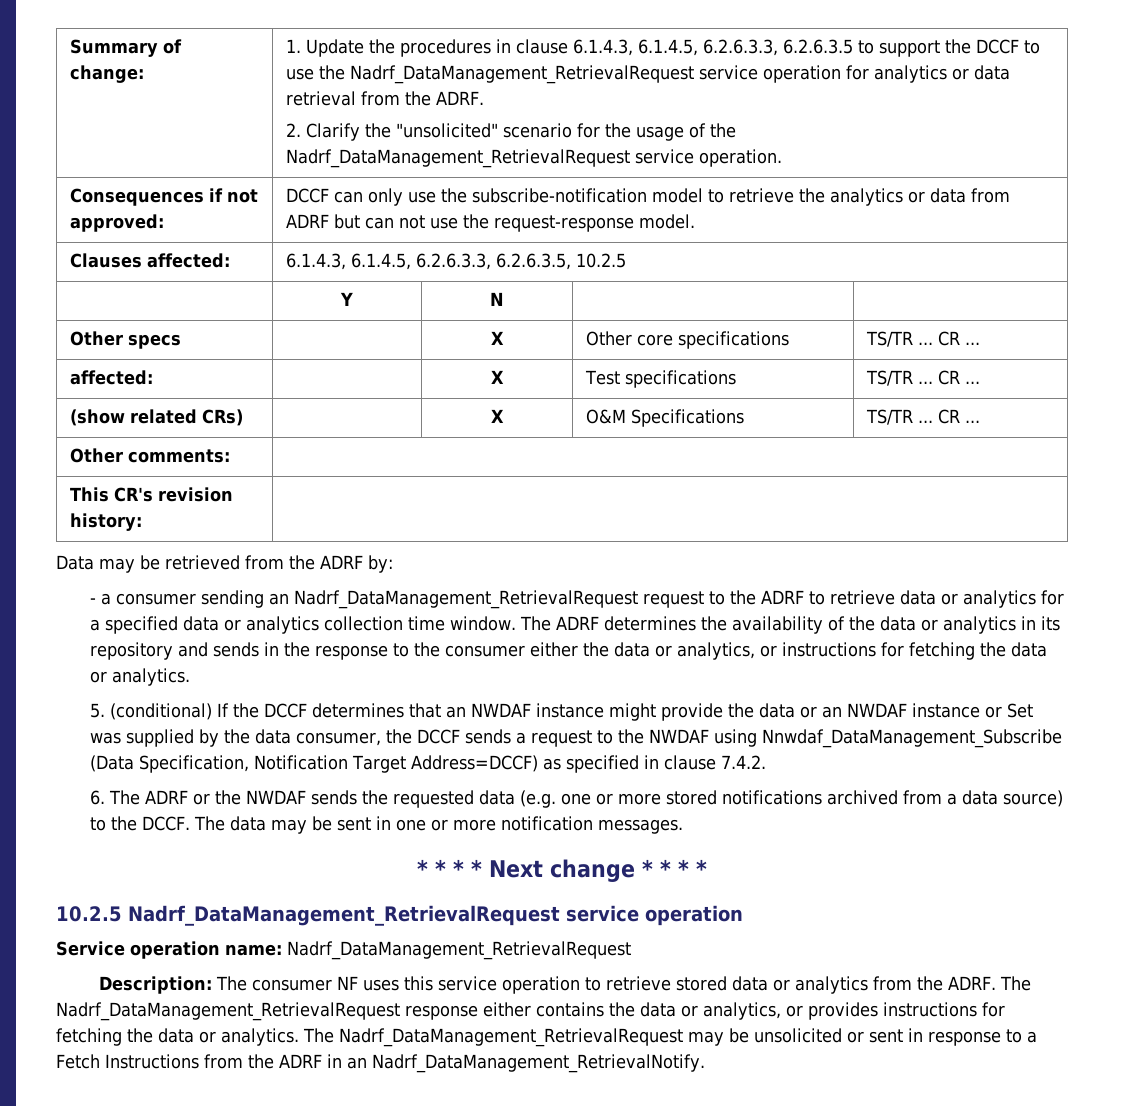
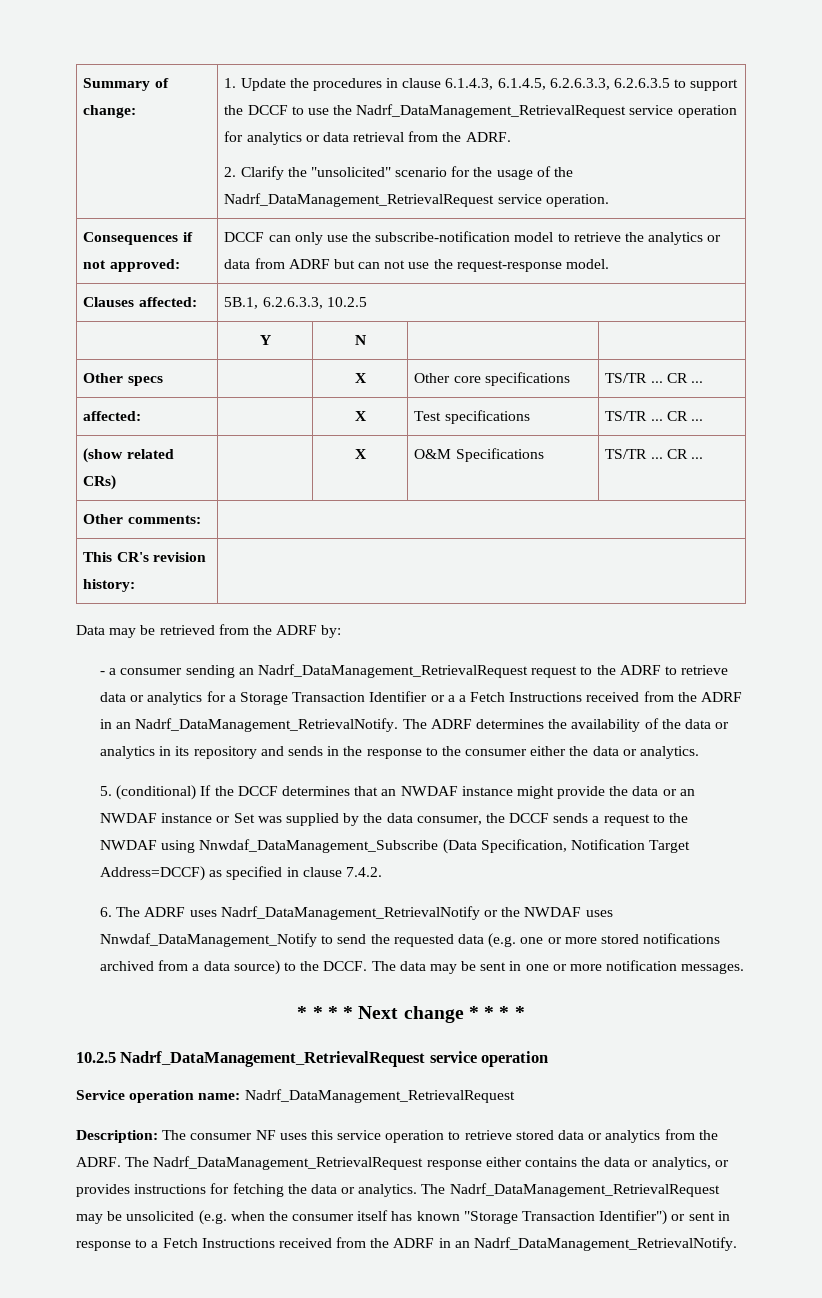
- Clauses affected: | 6.1.4.3, 6.1.4.5, 6.2.6.3.3, 6.2.6.3.5, 10.2.5
+ Clauses affected: | 5B.1, 6.2.6.3.3, 10.2.5
- - a consumer sending an Nadrf_DataManagement_RetrievalRequest request to the ADRF to retrieve data or analytics for a specified data or analytics collection time window.
+ - a consumer sending an Nadrf_DataManagement_RetrievalRequest request to the ADRF to retrieve data or analytics for a Storage Transaction Identifier or a a Fetch Instructions received from the ADRF in an Nadrf_DataManagement_RetrievalNotify.
- The ADRF determines the availability of the data or analytics in its repository and sends in the response to the consumer either the data or analytics, or instructions for fetching the data or analytics.
+ The ADRF determines the availability of the data or analytics in its repository and sends in the response to the consumer either the data or analytics.
- 6. The ADRF or the NWDAF sends the requested data (e.g. one or more stored notifications archived from a data source) to the DCCF.
+ 6. The ADRF uses Nadrf_DataManagement_RetrievalNotify or the NWDAF uses Nnwdaf_DataManagement_Notify to send the requested data (e.g. one or more stored notifications archived from a data source) to the DCCF.
- The Nadrf_DataManagement_RetrievalRequest may be unsolicited or sent in response to a Fetch Instructions from the ADRF in an Nadrf_DataManagement_RetrievalNotify.
+ The Nadrf_DataManagement_RetrievalRequest may be unsolicited (e.g. when the consumer itself has known "Storage Transaction Identifier") or sent in response to a Fetch Instructions received from the ADRF in an Nadrf_DataManagement_RetrievalNotify.

